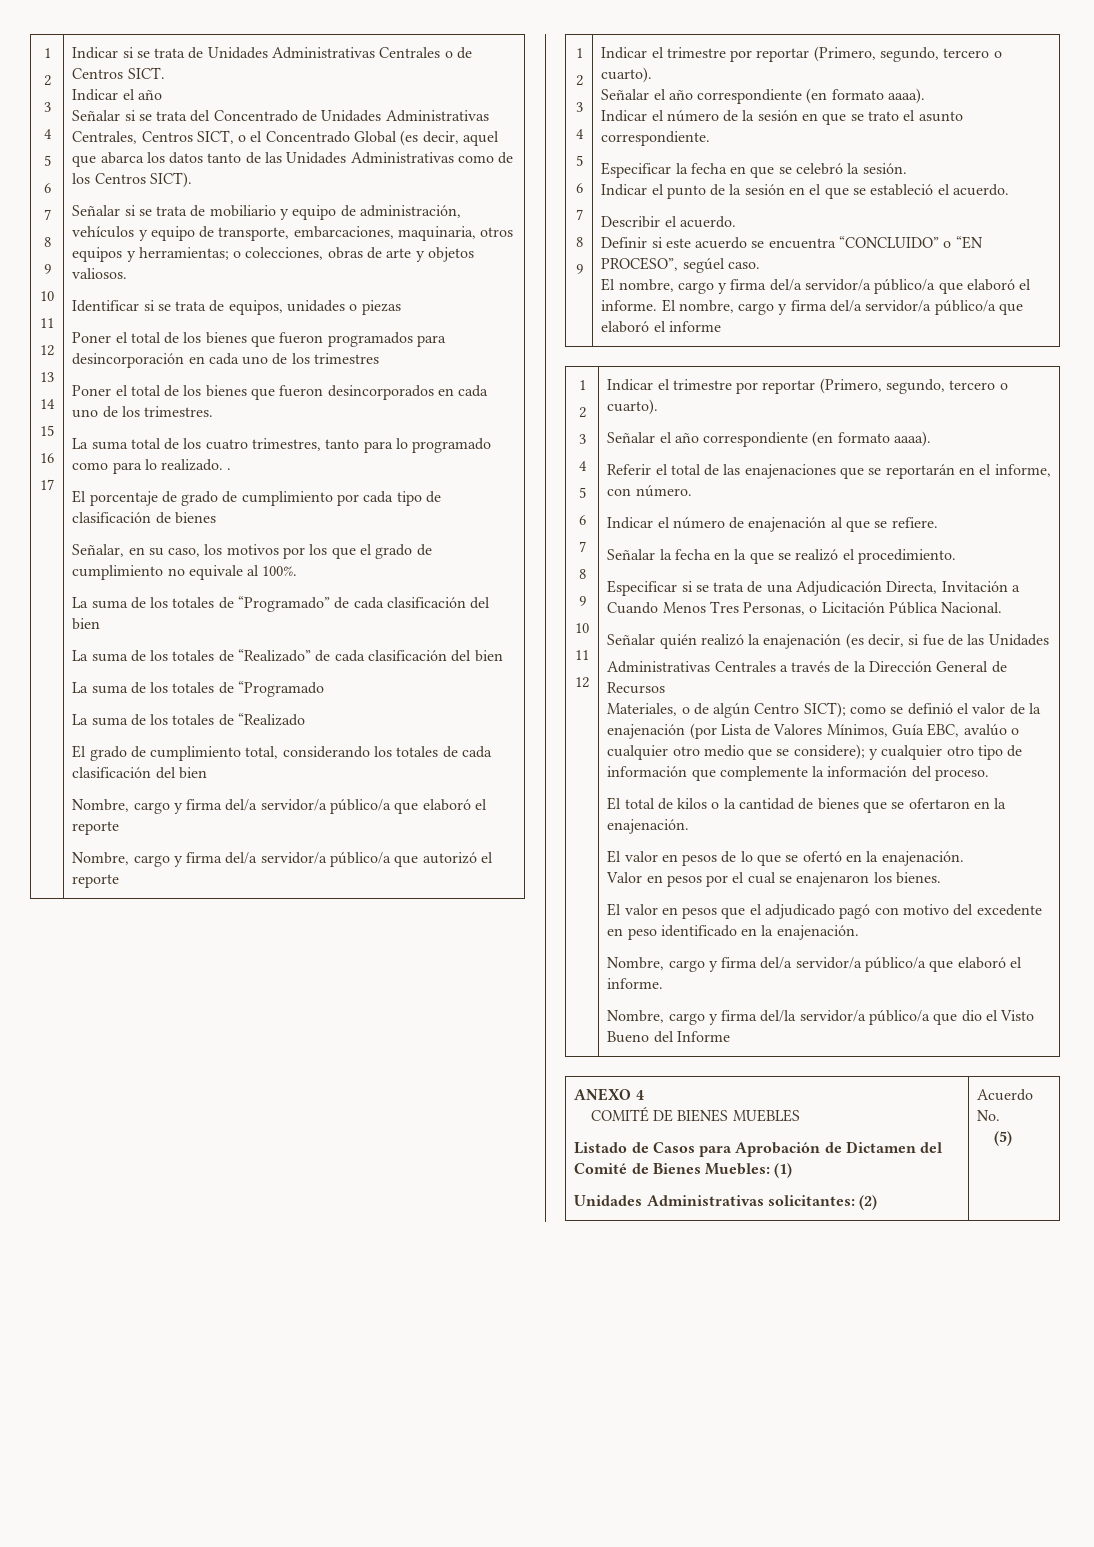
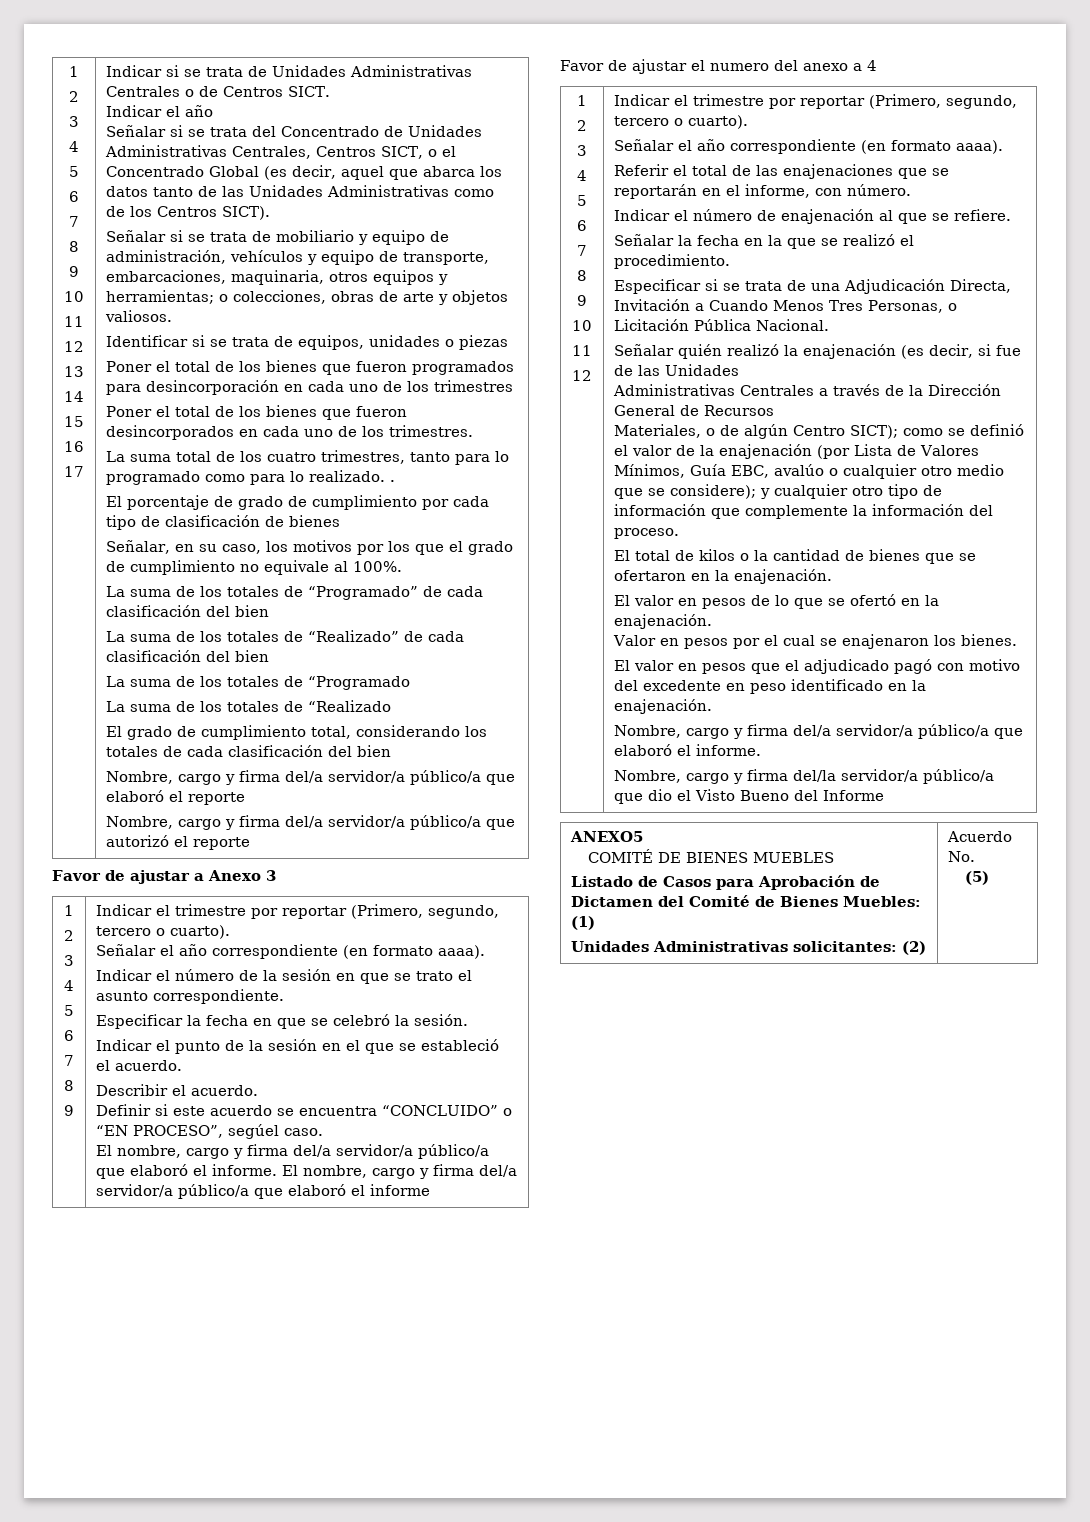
+ Favor de ajustar a Anexo 3
+ Favor de ajustar el numero del anexo a 4
- ANEXO 4
+ ANEXO5

